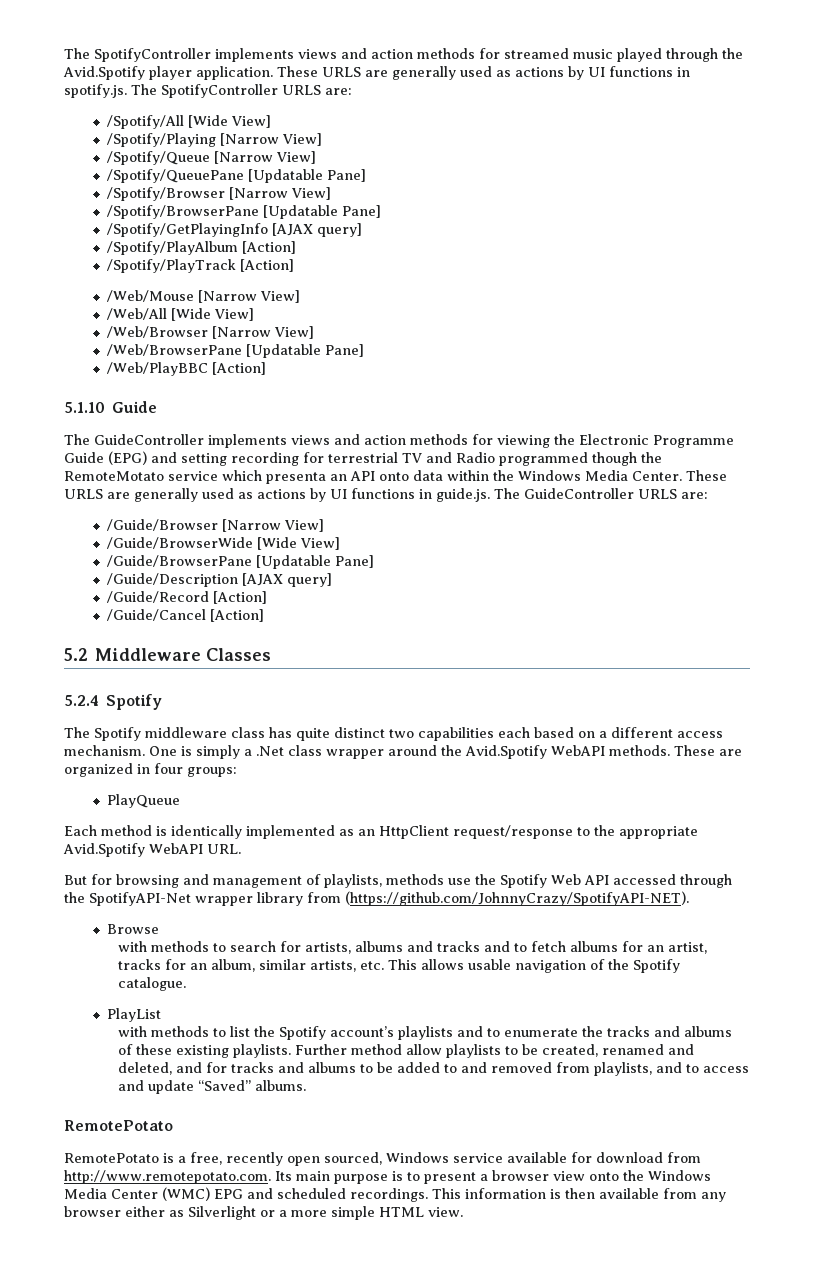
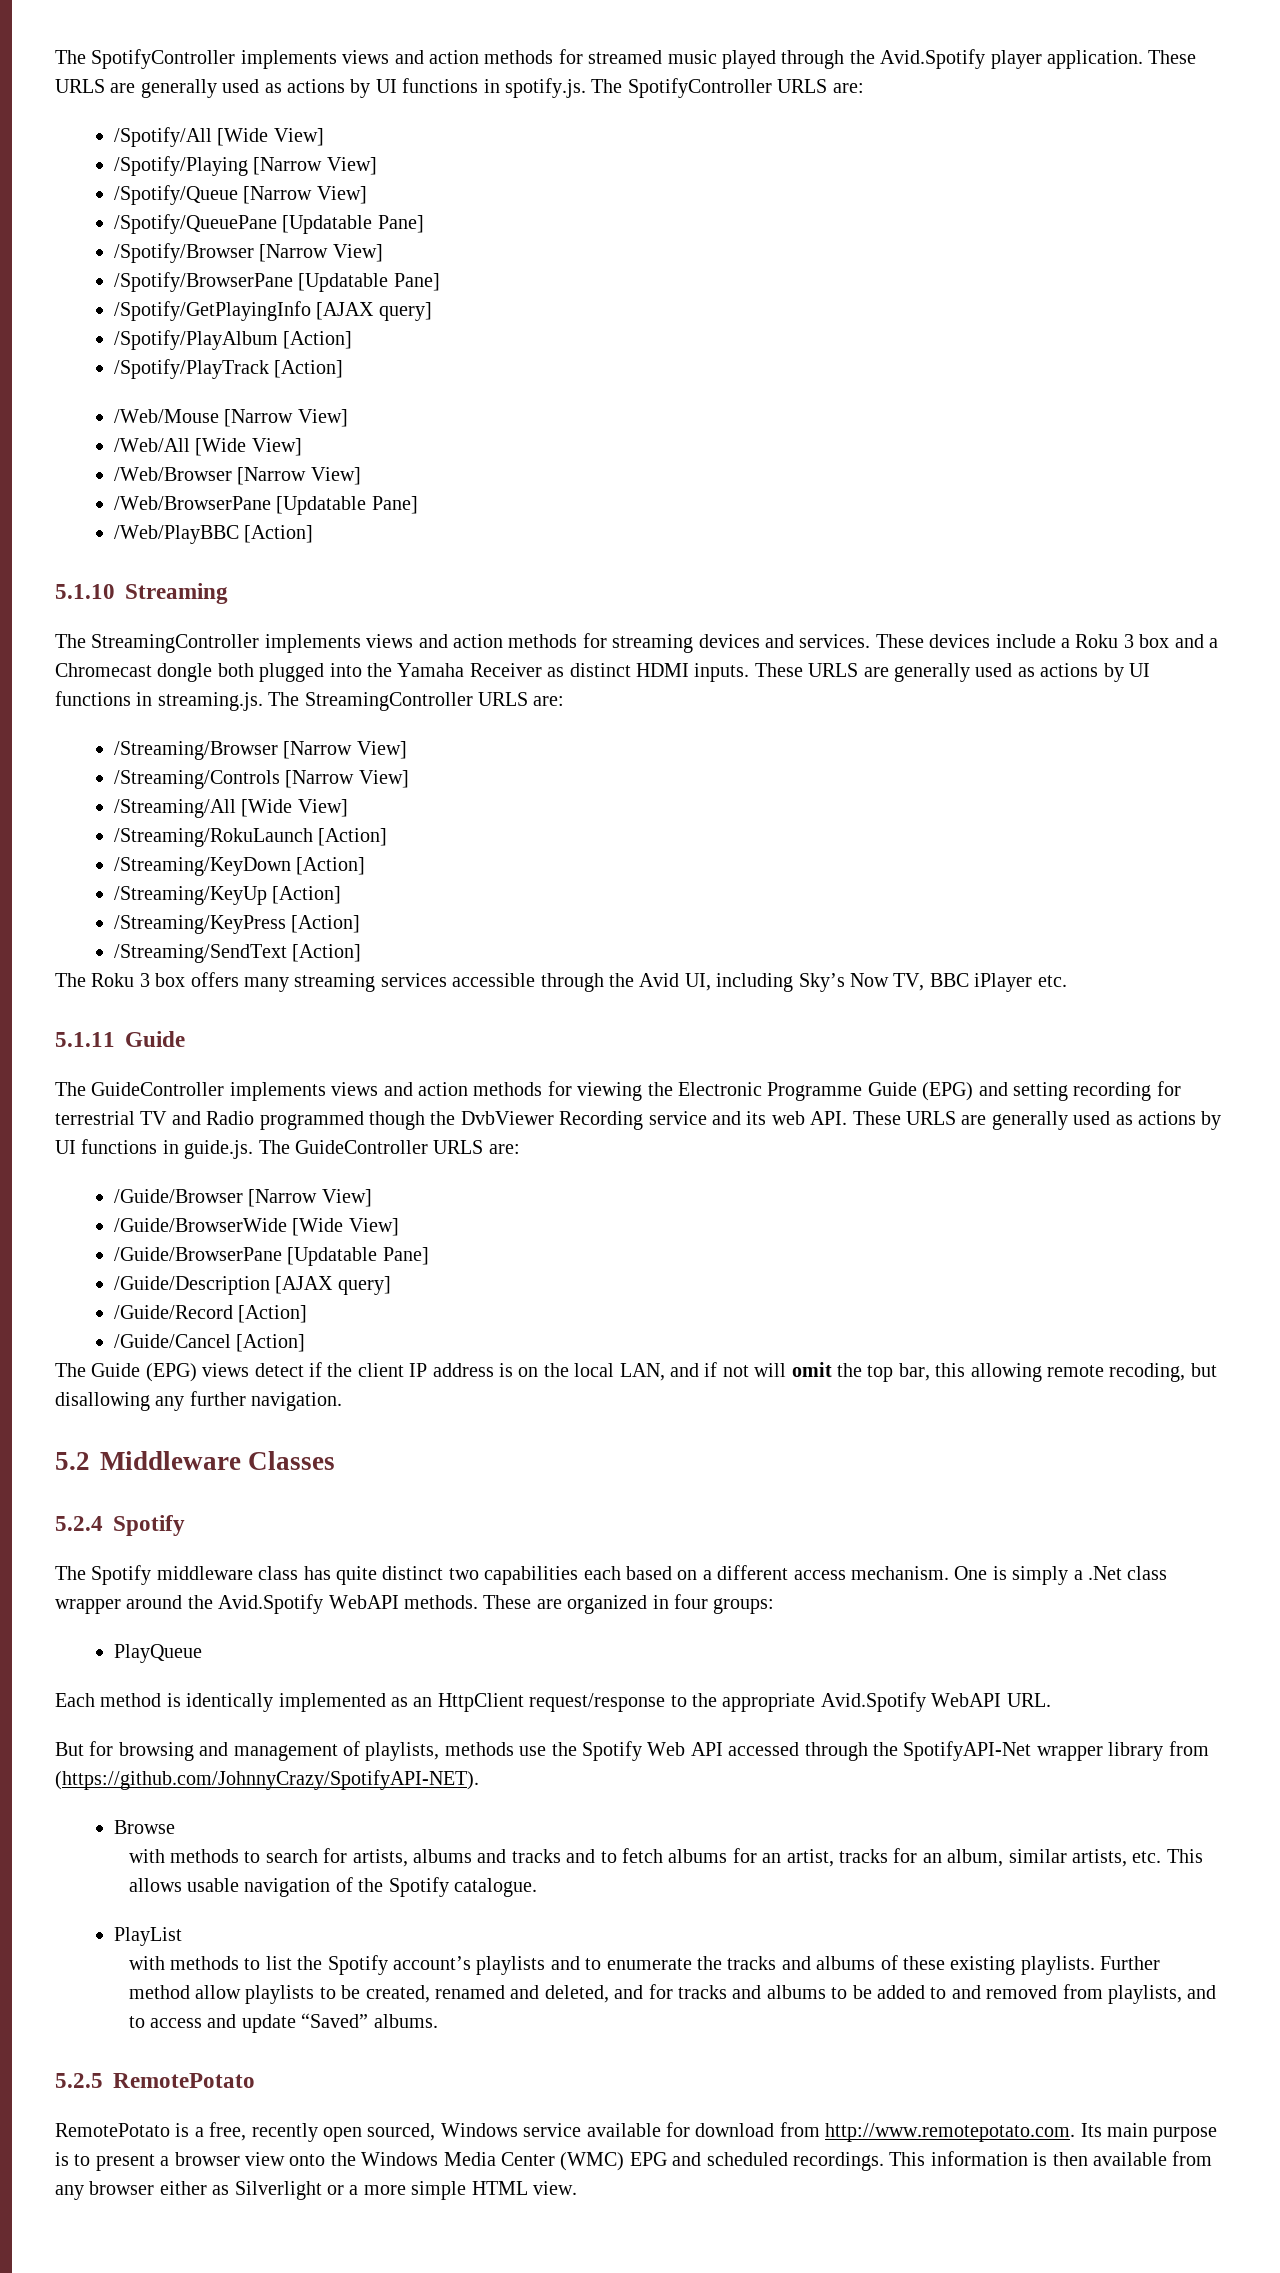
- 5.1.10 Guide
+ 5.1.10 Streaming
+ The StreamingController implements views and action methods for streaming devices and services. These devices include a Roku 3 box and a Chromecast dongle both plugged into the Yamaha Receiver as distinct HDMI inputs. These URLS are generally used as actions by UI functions in streaming.js. The StreamingController URLS are:
+ /Streaming/Browser [Narrow View]
+ /Streaming/Controls [Narrow View]
+ /Streaming/All [Wide View]
+ /Streaming/RokuLaunch [Action]
+ /Streaming/KeyDown [Action]
+ /Streaming/KeyUp [Action]
+ /Streaming/KeyPress [Action]
+ /Streaming/SendText [Action]
+ The Roku 3 box offers many streaming services accessible through the Avid UI, including Sky’s Now TV, BBC iPlayer etc.
+ 5.1.11 Guide
- The GuideController implements views and action methods for viewing the Electronic Programme Guide (EPG) and setting recording for terrestrial TV and Radio programmed though the RemoteMotato service which presenta an API onto data within the Windows Media Center. These URLS are generally used as actions by UI functions in guide.js. The GuideController URLS are:
+ The GuideController implements views and action methods for viewing the Electronic Programme Guide (EPG) and setting recording for terrestrial TV and Radio programmed though the DvbViewer Recording service and its web API. These URLS are generally used as actions by UI functions in guide.js. The GuideController URLS are:
+ The Guide (EPG) views detect if the client IP address is on the local LAN, and if not will omit the top bar, this allowing remote recoding, but disallowing any further navigation.
  Further method allow playlists to be created, renamed and deleted, and for tracks and albums to be added to and removed from playlists, and to access and update “Saved” albums.
- RemotePotato
+ 5.2.5 RemotePotato

